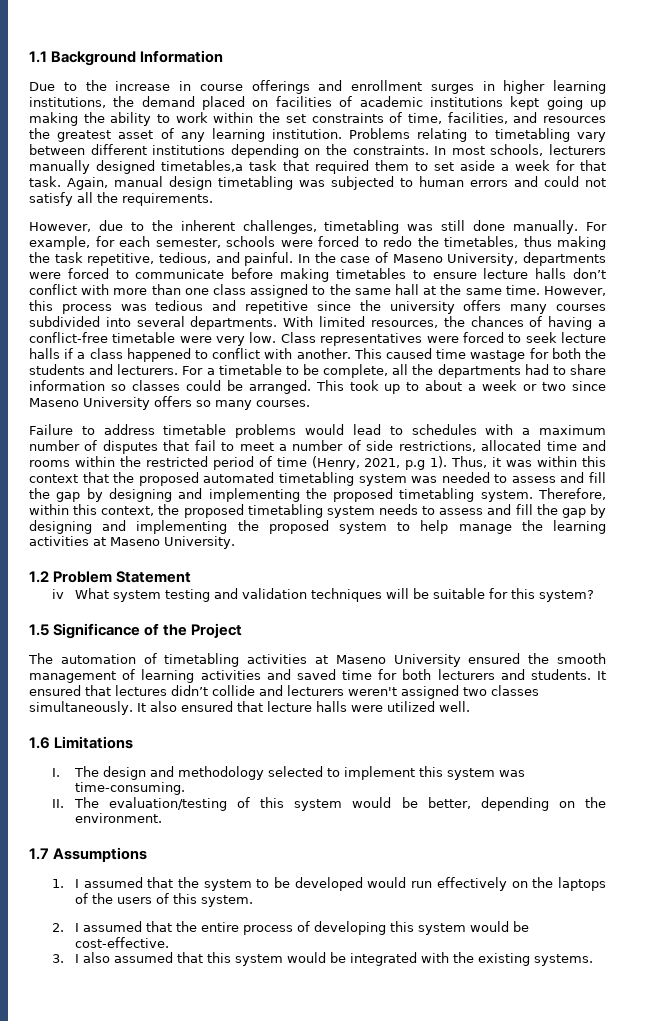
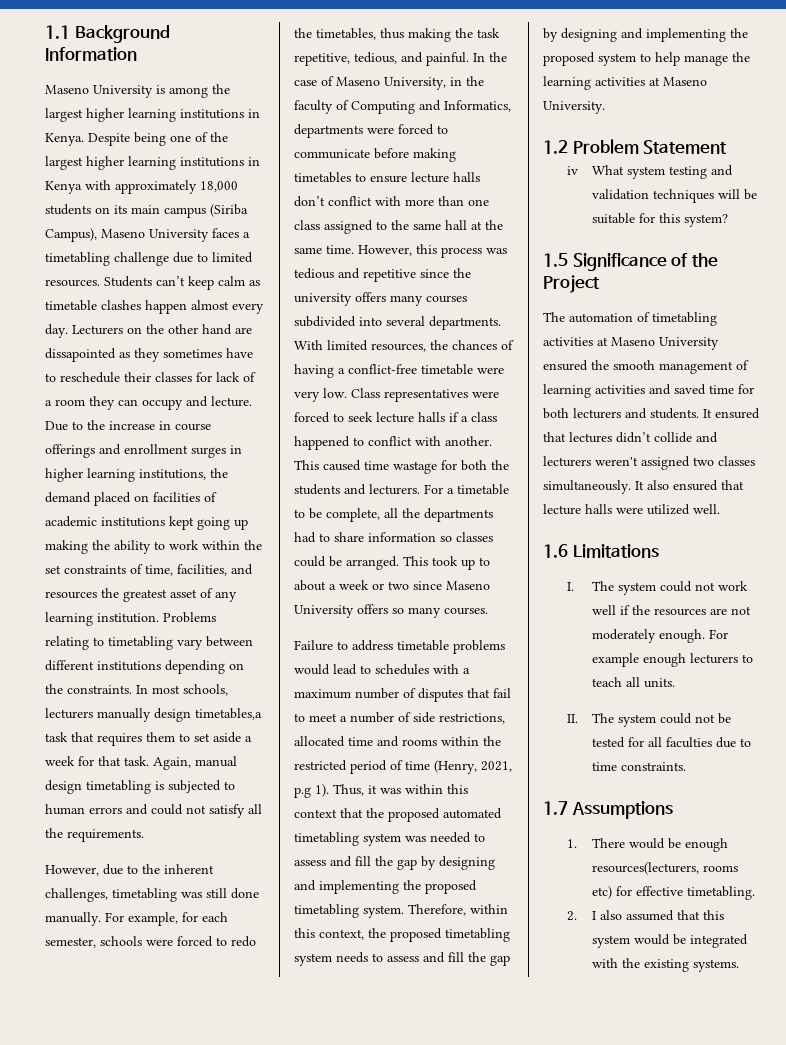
+ Maseno University is among the largest higher learning institutions in Kenya. Despite being one of the largest higher learning institutions in Kenya with approximately 18,000 students on its main campus (Siriba Campus), Maseno University faces a timetabling challenge due to limited resources. Students can’t keep calm as timetable clashes happen almost every day. Lecturers on the other hand are dissapointed as they sometimes have to reschedule their classes for lack of a room they can occupy and lecture.
- In most schools, lecturers manually designed timetables,a task that required them to set aside a week for that task.
+ In most schools, lecturers manually design timetables,a task that requires them to set aside a week for that task.
- Again, manual design timetabling was subjected to human errors and could not satisfy all the requirements.
+ Again, manual design timetabling is subjected to human errors and could not satisfy all the requirements.
- In the case of Maseno University, departments were forced to communicate before making timetables to ensure lecture halls don’t conflict with more than one class assigned to the same hall at the same time.
+ In the case of Maseno University, in the faculty of Computing and Informatics, departments were forced to communicate before making timetables to ensure lecture halls don’t conflict with more than one class assigned to the same hall at the same time.
- I. The design and methodology selected to implement this system was time-consuming.
- II. The evaluation/testing of this system would be better, depending on the environment.
+ I. The system could not work well if the resources are not moderately enough. For example enough lecturers to teach all units.
+ II. The system could not be tested for all faculties due to time constraints.
  1.7 Assumptions
- 1. I assumed that the system to be developed would run effectively on the laptops of the users of this system.
- 2. I assumed that the entire process of developing this system would be cost-effective.
- 3. I also assumed that this system would be integrated with the existing systems.
+ 1. There would be enough resources(lecturers, rooms etc) for effective timetabling.
+ 2. I also assumed that this system would be integrated with the existing systems.

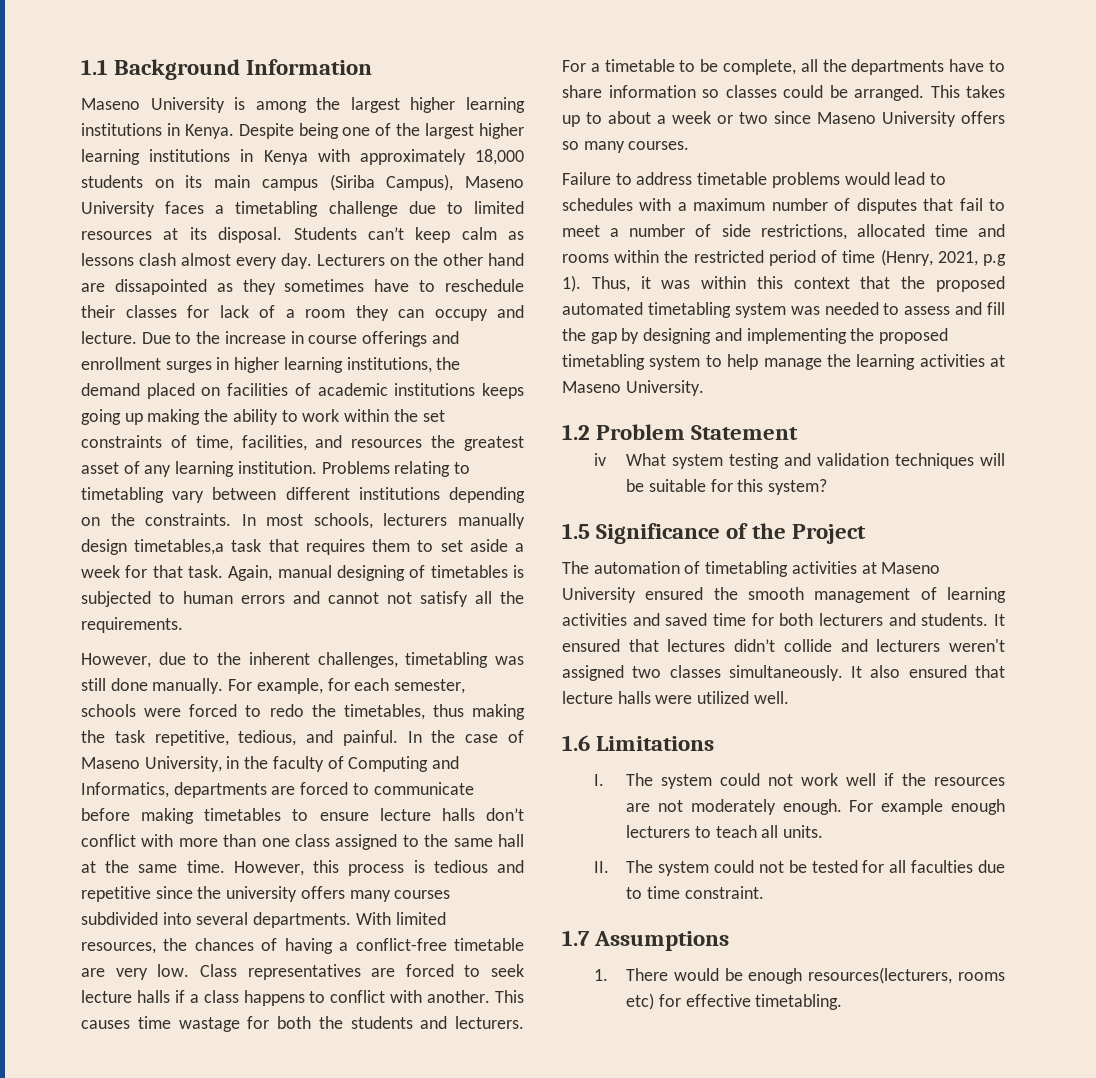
- Despite being one of the largest higher learning institutions in Kenya with approximately 18,000 students on its main campus (Siriba Campus), Maseno University faces a timetabling challenge due to limited resources.
+ Despite being one of the largest higher learning institutions in Kenya with approximately 18,000 students on its main campus (Siriba Campus), Maseno University faces a timetabling challenge due to limited resources at its disposal.
- Students can’t keep calm as timetable clashes happen almost every day.
+ Students can’t keep calm as lessons clash almost every day.
- Due to the increase in course offerings and enrollment surges in higher learning institutions, the demand placed on facilities of academic institutions kept going up making the ability to work within the set constraints of time, facilities, and resources the greatest asset of any learning institution.
+ Due to the increase in course offerings and enrollment surges in higher learning institutions, the demand placed on facilities of academic institutions keeps going up making the ability to work within the set constraints of time, facilities, and resources the greatest asset of any learning institution.
- Again, manual design timetabling is subjected to human errors and could not satisfy all the requirements.
+ Again, manual designing of timetables is subjected to human errors and cannot not satisfy all the requirements.
- In the case of Maseno University, in the faculty of Computing and Informatics, departments were forced to communicate before making timetables to ensure lecture halls don’t conflict with more than one class assigned to the same hall at the same time.
+ In the case of Maseno University, in the faculty of Computing and Informatics, departments are forced to communicate before making timetables to ensure lecture halls don’t conflict with more than one class assigned to the same hall at the same time.
- However, this process was tedious and repetitive since the university offers many courses subdivided into several departments.
+ However, this process is tedious and repetitive since the university offers many courses subdivided into several departments.
- With limited resources, the chances of having a conflict-free timetable were very low.
+ With limited resources, the chances of having a conflict-free timetable are very low.
- Class representatives were forced to seek lecture halls if a class happened to conflict with another.
+ Class representatives are forced to seek lecture halls if a class happens to conflict with another.
- This caused time wastage for both the students and lecturers.
+ This causes time wastage for both the students and lecturers.
- For a timetable to be complete, all the departments had to share information so classes could be arranged.
+ For a timetable to be complete, all the departments have to share information so classes could be arranged.
- This took up to about a week or two since Maseno University offers so many courses.
+ This takes up to about a week or two since Maseno University offers so many courses.
- Thus, it was within this context that the proposed automated timetabling system was needed to assess and fill the gap by designing and implementing the proposed timetabling system. Therefore, within this context, the proposed timetabling system needs to assess and fill the gap by designing and implementing the proposed system to help manage the learning activities at Maseno University.
+ Thus, it was within this context that the proposed automated timetabling system was needed to assess and fill the gap by designing and implementing the proposed timetabling system to help manage the learning activities at Maseno University.
- II. The system could not be tested for all faculties due to time constraints.
+ II. The system could not be tested for all faculties due to time constraint.
- 2. I also assumed that this system would be integrated with the existing systems.

